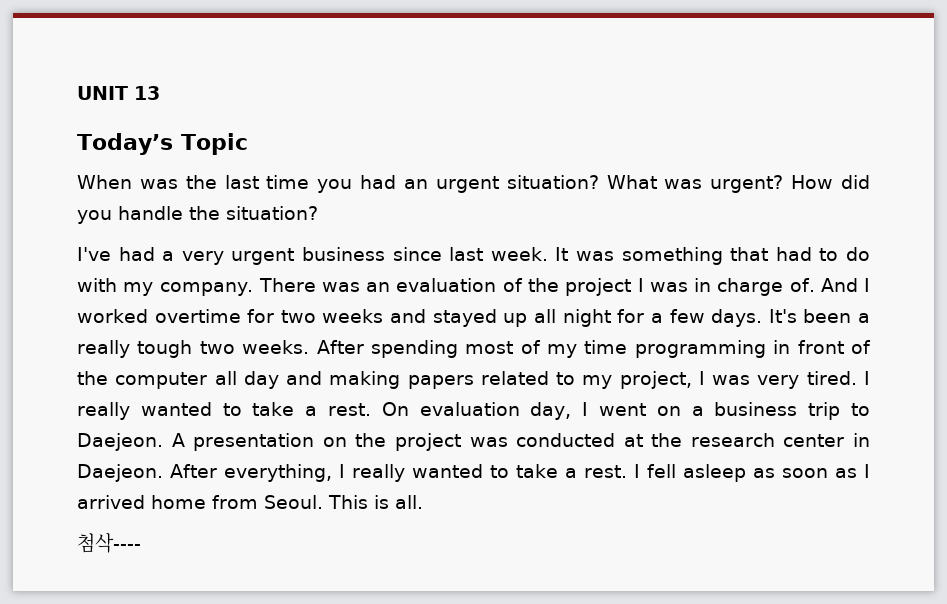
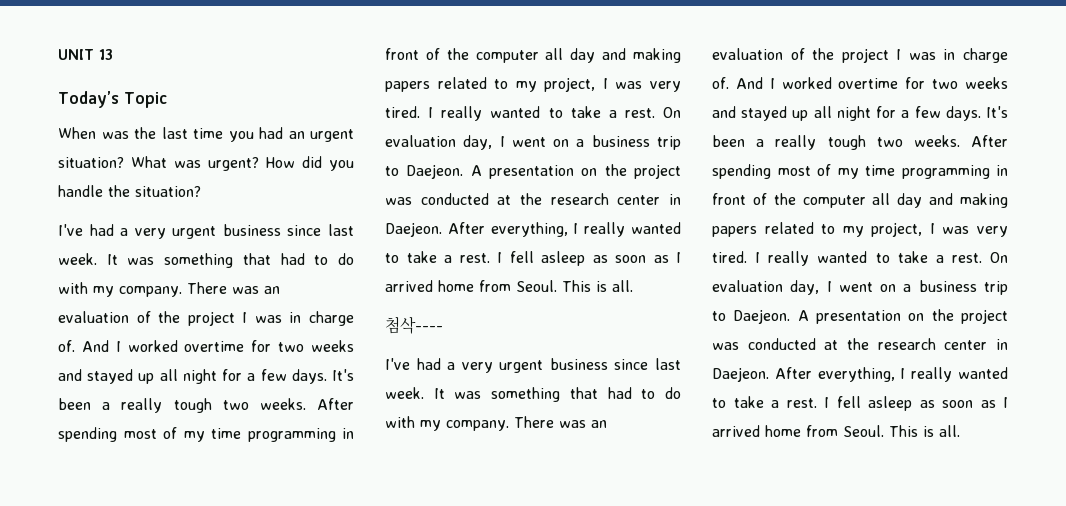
  첨삭----
+ I've had a very urgent business since last week. It was something that had to do with my company. There was an evaluation of the project I was in charge of. And I worked overtime for two weeks and stayed up all night for a few days. It's been a really tough two weeks. After spending most of my time programming in front of the computer all day and making papers related to my project, I was very tired. I really wanted to take a rest. On evaluation day, I went on a business trip to Daejeon. A presentation on the project was conducted at the research center in Daejeon. After everything, I really wanted to take a rest. I fell asleep as soon as I arrived home from Seoul. This is all.

